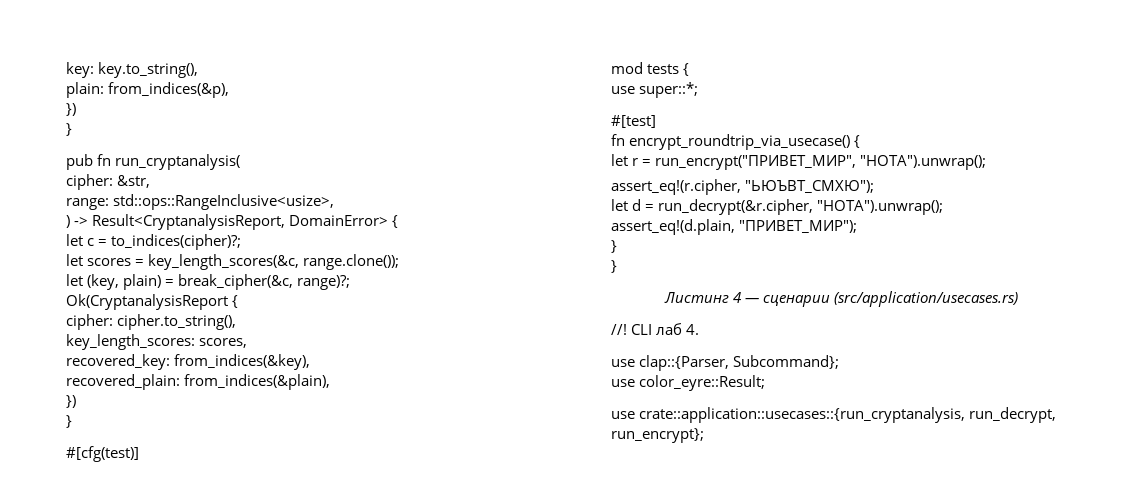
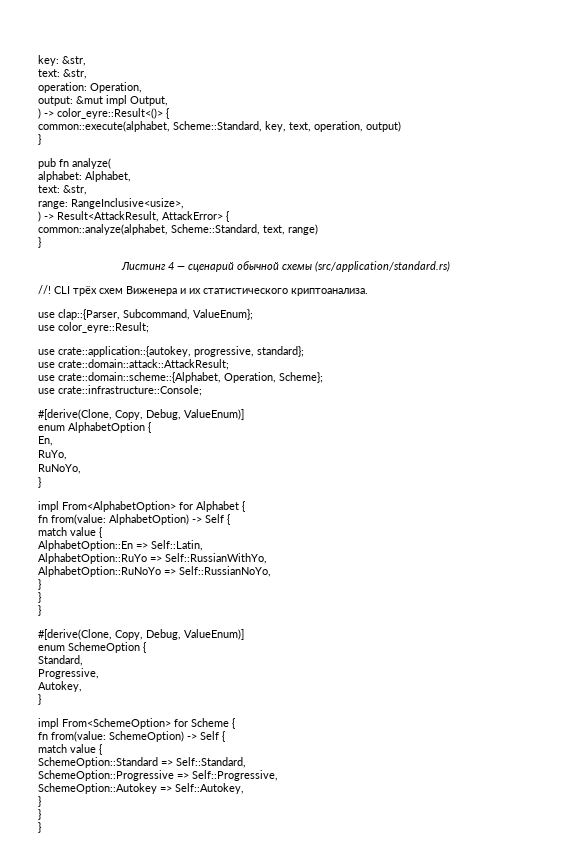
- key: key.to_string(),
- plain: from_indices(&p),
- })
+ key: &str,
+ text: &str,
+ operation: Operation,
+ output: &mut impl Output,
+ ) -> color_eyre::Result<()> {
+ common::execute(alphabet, Scheme::Standard, key, text, operation, output)
- pub fn run_cryptanalysis(
- cipher: &str,
+ pub fn analyze(
+ alphabet: Alphabet,
+ text: &str,
- range: std::ops::RangeInclusive<usize>,
- ) -> Result<CryptanalysisReport, DomainError> {
- let c = to_indices(cipher)?;
- let scores = key_length_scores(&c, range.clone());
- let (key, plain) = break_cipher(&c, range)?;
- Ok(CryptanalysisReport {
- cipher: cipher.to_string(),
- key_length_scores: scores,
- recovered_key: from_indices(&key),
- recovered_plain: from_indices(&plain),
- })
+ range: RangeInclusive<usize>,
+ ) -> Result<AttackResult, AttackError> {
+ common::analyze(alphabet, Scheme::Standard, text, range)
  }
- #[cfg(test)]
- mod tests {
- use super::*;
- #[test]
- fn encrypt_roundtrip_via_usecase() {
- let r = run_encrypt("ПРИВЕТ_МИР", "НОТА").unwrap();
- assert_eq!(r.cipher, "ЬЮЪВТ_СМХЮ");
- let d = run_decrypt(&r.cipher, "НОТА").unwrap();
- assert_eq!(d.plain, "ПРИВЕТ_МИР");
- }
- }
- Листинг 4 — сценарии (src/application/usecases.rs)
- //! CLI лаб 4.
+ Листинг 4 — сценарий обычной схемы (src/application/standard.rs)
+ //! CLI трёх схем Виженера и их статистического криптоанализа.
- use clap::{Parser, Subcommand};
+ use clap::{Parser, Subcommand, ValueEnum};
- use crate::application::usecases::{run_cryptanalysis, run_decrypt, run_encrypt};
+ use crate::application::{autokey, progressive, standard};
+ use crate::domain::attack::AttackResult;
+ use crate::domain::scheme::{Alphabet, Operation, Scheme};
+ use crate::infrastructure::Console;
+ #[derive(Clone, Copy, Debug, ValueEnum)]
+ enum AlphabetOption {
+ En,
+ RuYo,
+ RuNoYo,
+ }
+ impl From<AlphabetOption> for Alphabet {
+ fn from(value: AlphabetOption) -> Self {
+ match value {
+ AlphabetOption::En => Self::Latin,
+ AlphabetOption::RuYo => Self::RussianWithYo,
+ AlphabetOption::RuNoYo => Self::RussianNoYo,
+ }
+ }
+ }
+ #[derive(Clone, Copy, Debug, ValueEnum)]
+ enum SchemeOption {
+ Standard,
+ Progressive,
+ Autokey,
+ }
+ impl From<SchemeOption> for Scheme {
+ fn from(value: SchemeOption) -> Self {
+ match value {
+ SchemeOption::Standard => Self::Standard,
+ SchemeOption::Progressive => Self::Progressive,
+ SchemeOption::Autokey => Self::Autokey,
+ }
+ }
+ }

